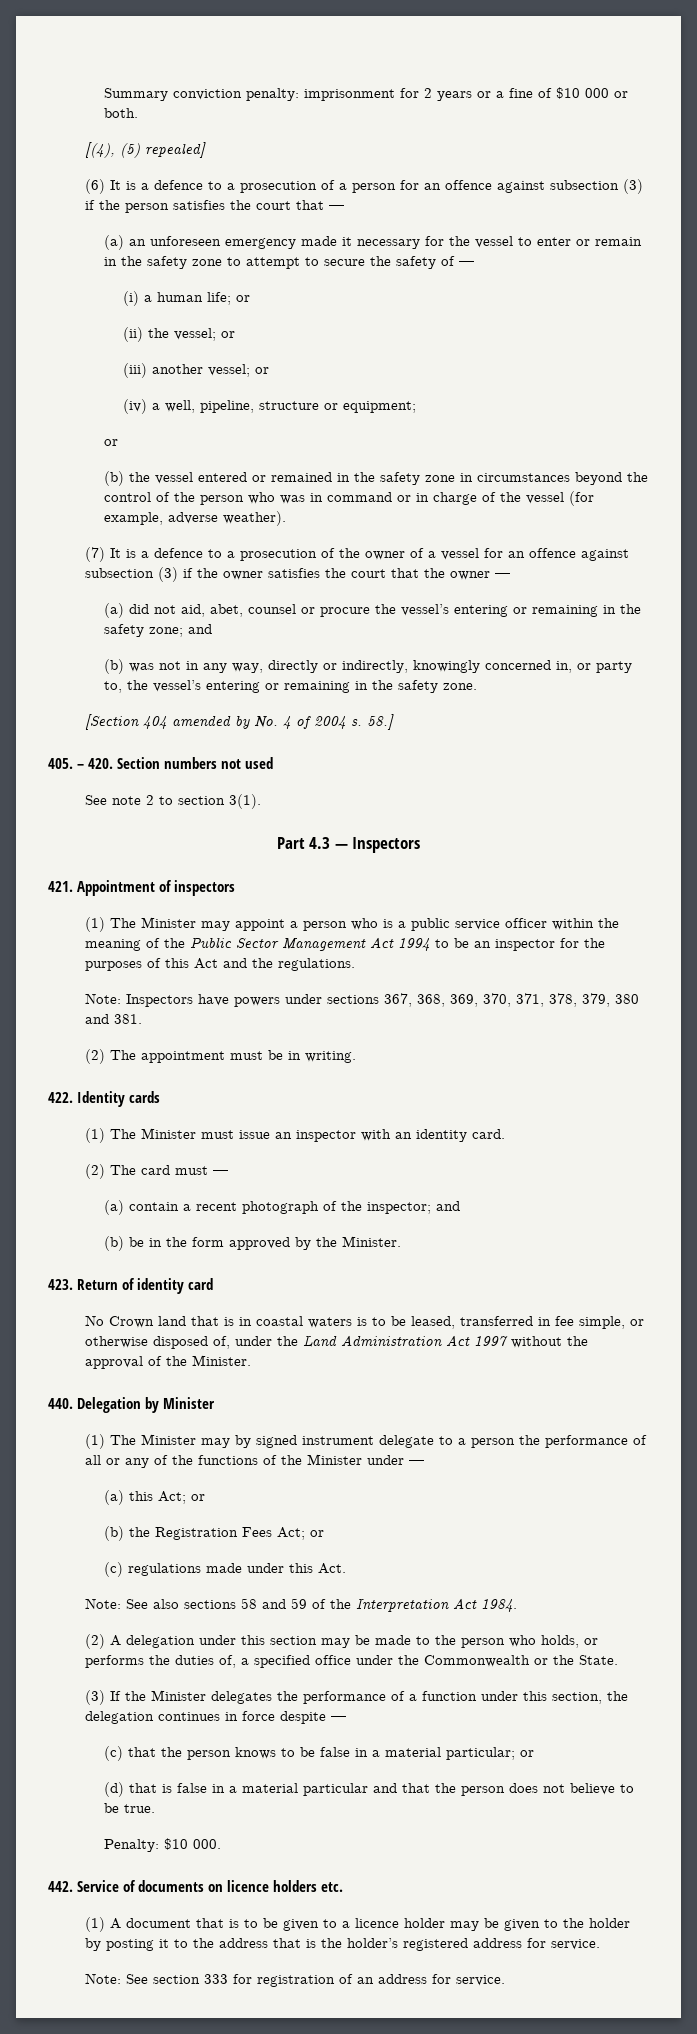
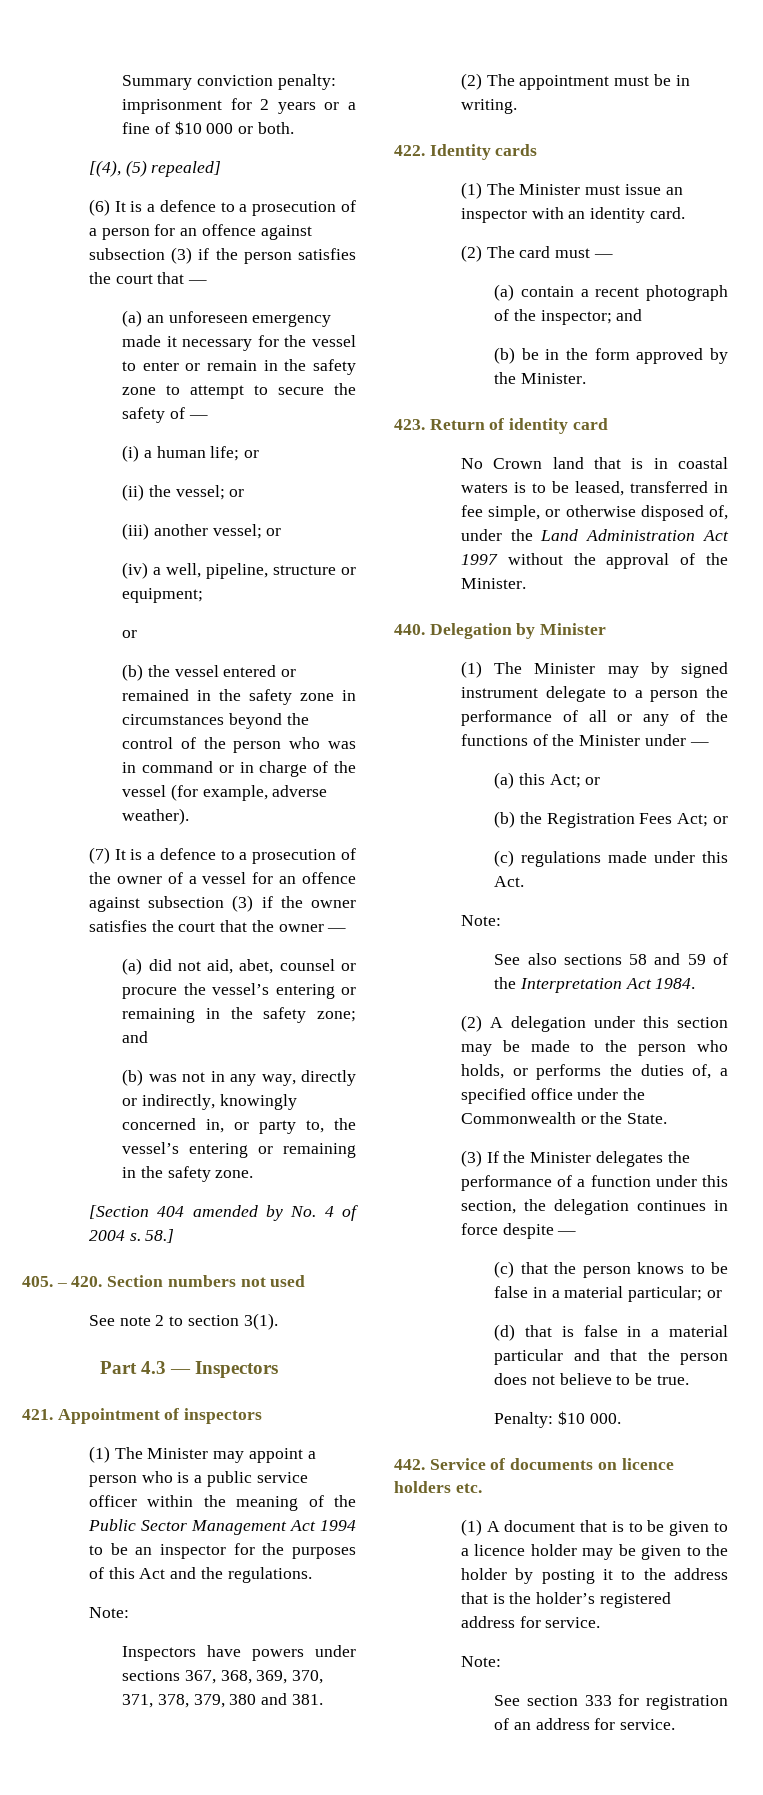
  (1) The Minister may appoint a person who is a public service officer within the meaning of the Public Sector Management Act 1994 to be an inspector for the purposes of this Act and the regulations.
- Note: Inspectors have powers under sections 367, 368, 369, 370, 371, 378, 379, 380 and 381.
+ Note:
+ Inspectors have powers under sections 367, 368, 369, 370, 371, 378, 379, 380 and 381.
  (c) regulations made under this Act.
- Note: See also sections 58 and 59 of the Interpretation Act 1984.
+ Note:
+ See also sections 58 and 59 of the Interpretation Act 1984.
  (1) A document that is to be given to a licence holder may be given to the holder by posting it to the address that is the holder’s registered address for service.
- Note: See section 333 for registration of an address for service.
+ Note:
+ See section 333 for registration of an address for service.

